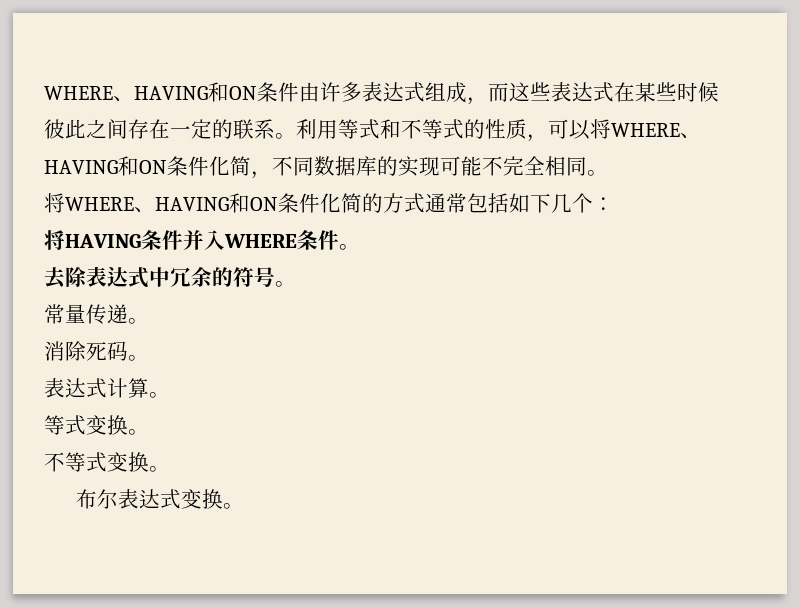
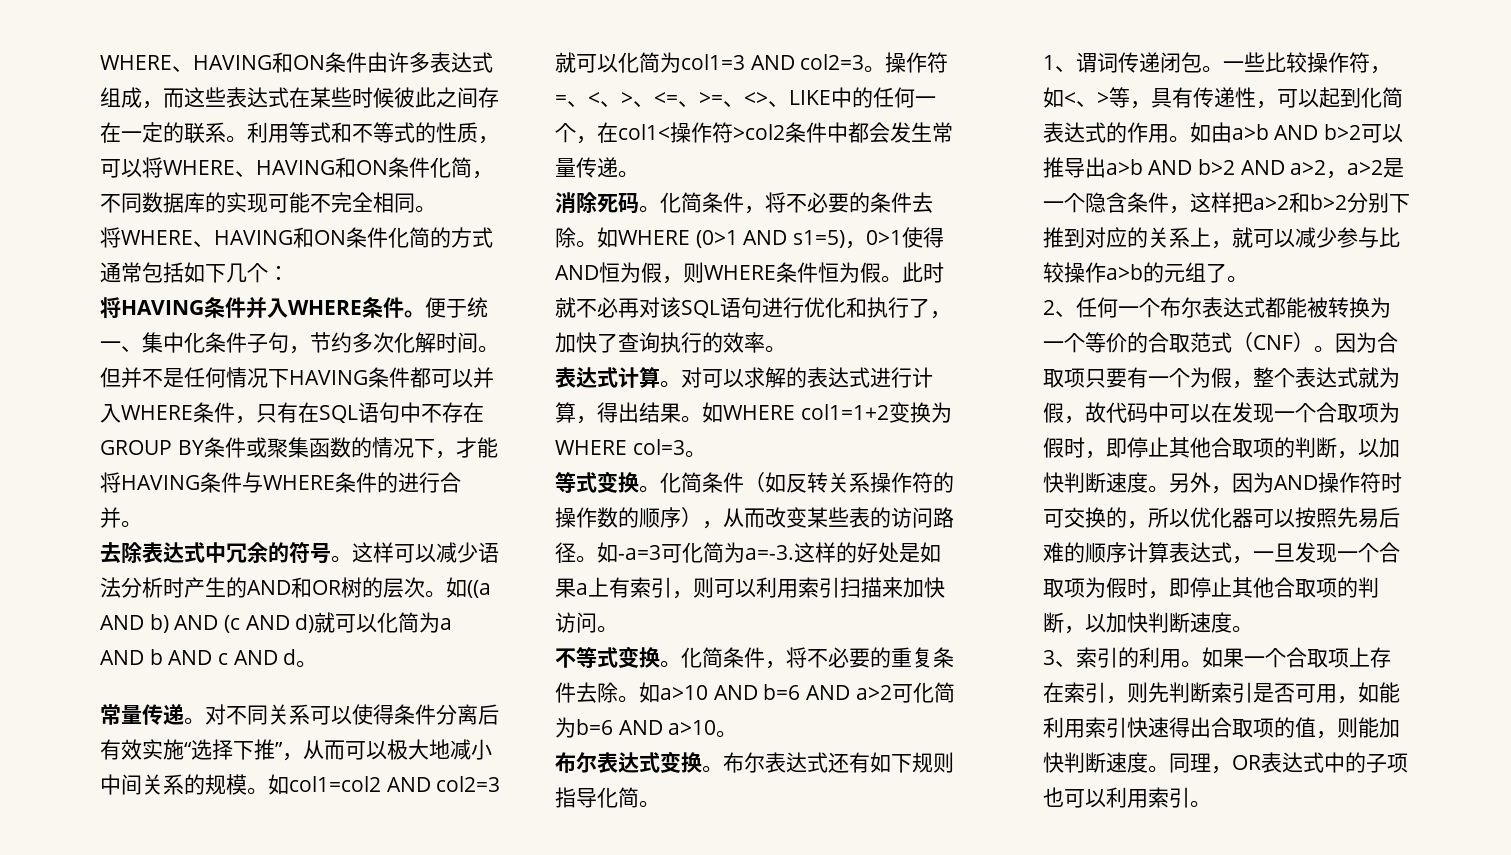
+ 便于统一、集中化条件子句，节约多次化解时间。但并不是任何情况下HAVING条件都可以并入WHERE条件，只有在SQL语句中不存在GROUP BY条件或聚集函数的情况下，才能将HAVING条件与WHERE条件的进行合并。
- 去除表达式中冗余的符号。
- 常量传递。
- 消除死码。
- 表达式计算。
- 等式变换。
- 不等式变换。
- 布尔表达式变换。
+ 去除表达式中冗余的符号。这样可以减少语法分析时产生的AND和OR树的层次。如((a AND b) AND (c AND d)就可以化简为a AND b AND c AND d。
+ 常量传递。对不同关系可以使得条件分离后有效实施“选择下推”，从而可以极大地减小中间关系的规模。如col1=col2 AND col2=3就可以化简为col1=3 AND col2=3。操作符=、<、>、<=、>=、<>、LIKE中的任何一个，在col1<操作符>col2条件中都会发生常量传递。
+ 消除死码。化简条件，将不必要的条件去除。如WHERE (0>1 AND s1=5)，0>1使得AND恒为假，则WHERE条件恒为假。此时就不必再对该SQL语句进行优化和执行了，加快了查询执行的效率。
+ 表达式计算。对可以求解的表达式进行计算，得出结果。如WHERE col1=1+2变换为WHERE col=3。
+ 等式变换。化简条件（如反转关系操作符的操作数的顺序），从而改变某些表的访问路径。如-a=3可化简为a=-3.这样的好处是如果a上有索引，则可以利用索引扫描来加快访问。
+ 不等式变换。化简条件，将不必要的重复条件去除。如a>10 AND b=6 AND a>2可化简为b=6 AND a>10。
+ 布尔表达式变换。布尔表达式还有如下规则指导化简。
+ 1、谓词传递闭包。一些比较操作符，如<、>等，具有传递性，可以起到化简表达式的作用。如由a>b AND b>2可以推导出a>b AND b>2 AND a>2，a>2是一个隐含条件，这样把a>2和b>2分别下推到对应的关系上，就可以减少参与比较操作a>b的元组了。
+ 2、任何一个布尔表达式都能被转换为一个等价的合取范式（CNF）。因为合取项只要有一个为假，整个表达式就为假，故代码中可以在发现一个合取项为假时，即停止其他合取项的判断，以加快判断速度。另外，因为AND操作符时可交换的，所以优化器可以按照先易后难的顺序计算表达式，一旦发现一个合取项为假时，即停止其他合取项的判断，以加快判断速度。
+ 3、索引的利用。如果一个合取项上存在索引，则先判断索引是否可用，如能利用索引快速得出合取项的值，则能加快判断速度。同理，OR表达式中的子项也可以利用索引。

